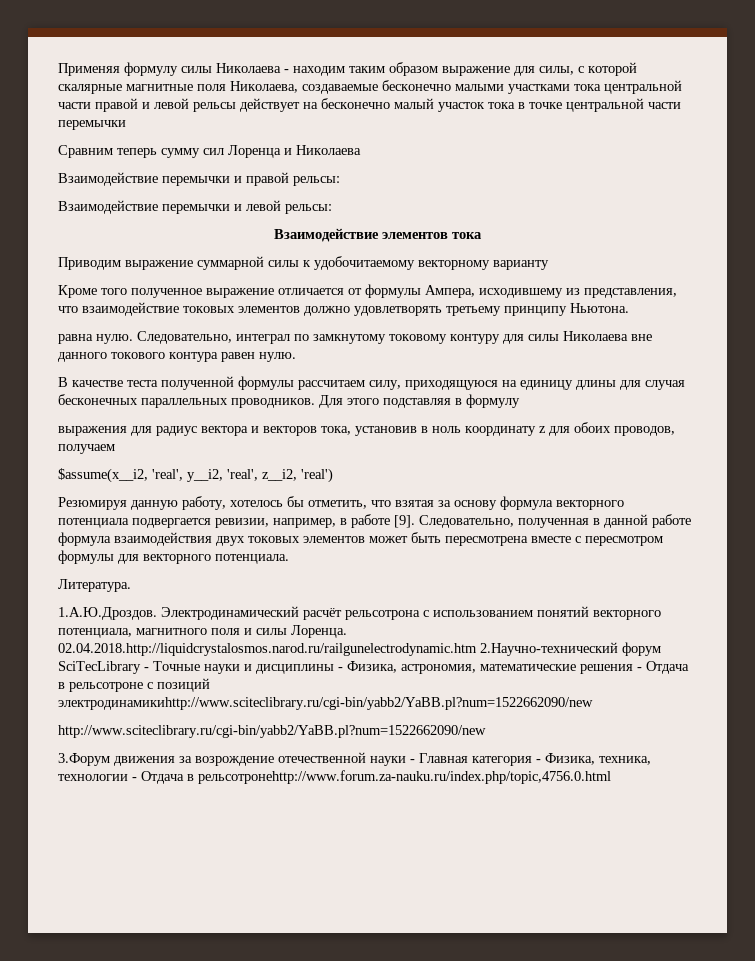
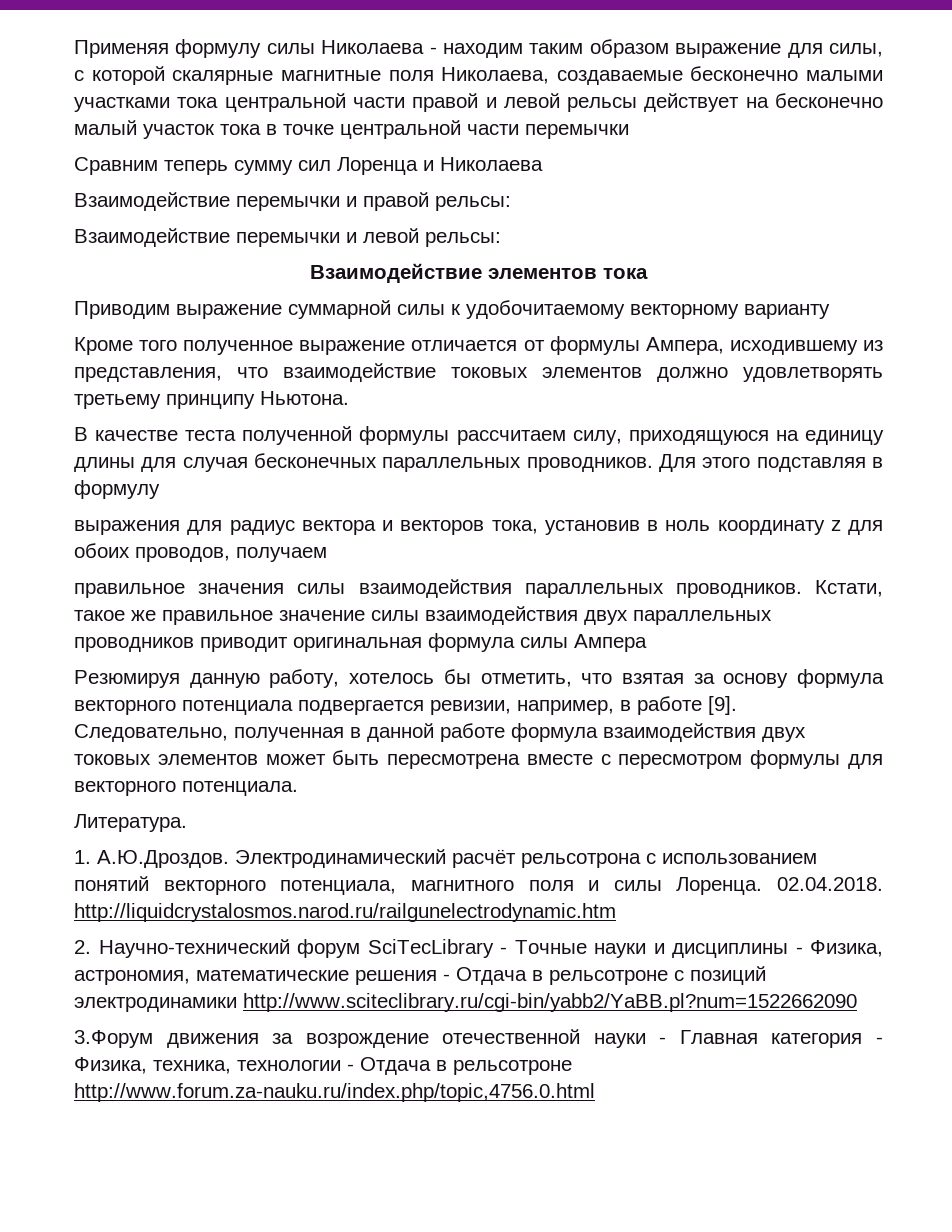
- равна нулю. Следовательно, интеграл по замкнутому токовому контуру для силы Николаева вне данного токового контура равен нулю.
- $assume(x__i2, 'real', y__i2, 'real', z__i2, 'real')
+ правильное значения силы взаимодействия параллельных проводников. Кстати, такое же правильное значение силы взаимодействия двух параллельных проводников приводит оригинальная формула силы Ампера
- 1.А.Ю.Дроздов. Электродинамический расчёт рельсотрона с использованием понятий векторного потенциала, магнитного поля и силы Лоренца.
+ 1. А.Ю.Дроздов. Электродинамический расчёт рельсотрона с использованием понятий векторного потенциала, магнитного поля и силы Лоренца.
- 02.04.2018.http://liquidcrystalosmos.narod.ru/railgunelectrodynamic.htm 2.Научно-технический форум SciTecLibrary - Точные науки и дисциплины - Физика, астрономия, математические решения - Отдача в рельсотроне с позиций электродинамикиhttp://www.sciteclibrary.ru/cgi-bin/yabb2/YaBB.pl?num=1522662090/new
- http://www.sciteclibrary.ru/cgi-bin/yabb2/YaBB.pl?num=1522662090/new
+ 02.04.2018. http://liquidcrystalosmos.narod.ru/railgunelectrodynamic.htm
+ 2. Научно-технический форум SciTecLibrary - Точные науки и дисциплины - Физика, астрономия, математические решения - Отдача в рельсотроне с позиций электродинамики http://www.sciteclibrary.ru/cgi-bin/yabb2/YaBB.pl?num=1522662090
- 3.Форум движения за возрождение отечественной науки - Главная категория - Физика, техника, технологии - Отдача в рельсотронеhttp://www.forum.za-nauku.ru/index.php/topic,4756.0.html
+ 3.Форум движения за возрождение отечественной науки - Главная категория - Физика, техника, технологии - Отдача в рельсотроне http://www.forum.za-nauku.ru/index.php/topic,4756.0.html

